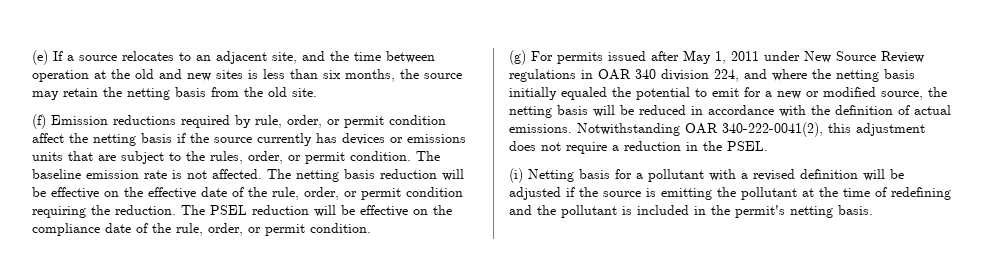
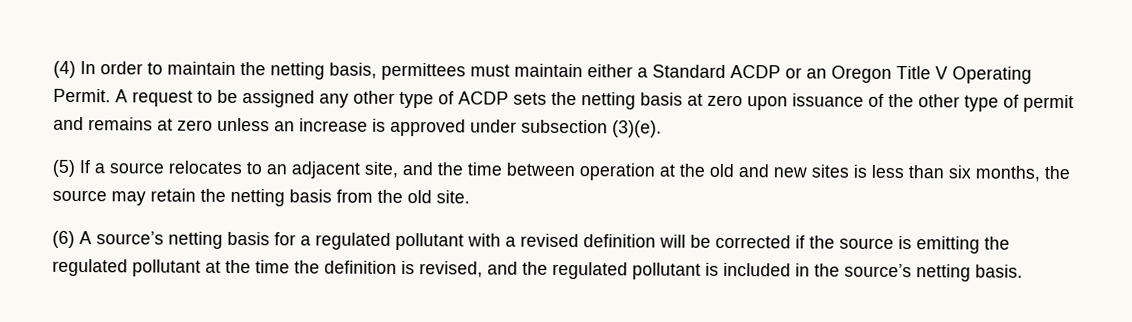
- (e) If a source relocates to an adjacent site, and the time between operation at the old and new sites is less than six months, the source may retain the netting basis from the old site.
+ (4) In order to maintain the netting basis, permittees must maintain either a Standard ACDP or an Oregon Title V Operating Permit. A request to be assigned any other type of ACDP sets the netting basis at zero upon issuance of the other type of permit and remains at zero unless an increase is approved under subsection (3)(e).
+ (5) If a source relocates to an adjacent site, and the time between operation at the old and new sites is less than six months, the source may retain the netting basis from the old site.
- (f) Emission reductions required by rule, order, or permit condition affect the netting basis if the source currently has devices or emissions units that are subject to the rules, order, or permit condition. The baseline emission rate is not affected. The netting basis reduction will be effective on the effective date of the rule, order, or permit condition requiring the reduction. The PSEL reduction will be effective on the compliance date of the rule, order, or permit condition.
- (g) For permits issued after May 1, 2011 under New Source Review regulations in OAR 340 division 224, and where the netting basis initially equaled the potential to emit for a new or modified source, the netting basis will be reduced in accordance with the definition of actual emissions. Notwithstanding OAR 340-222-0041(2), this adjustment does not require a reduction in the PSEL.
- (i) Netting basis for a pollutant with a revised definition will be adjusted if the source is emitting the pollutant at the time of redefining and the pollutant is included in the permit's netting basis.
+ (6) A source’s netting basis for a regulated pollutant with a revised definition will be corrected if the source is emitting the regulated pollutant at the time the definition is revised, and the regulated pollutant is included in the source’s netting basis.

